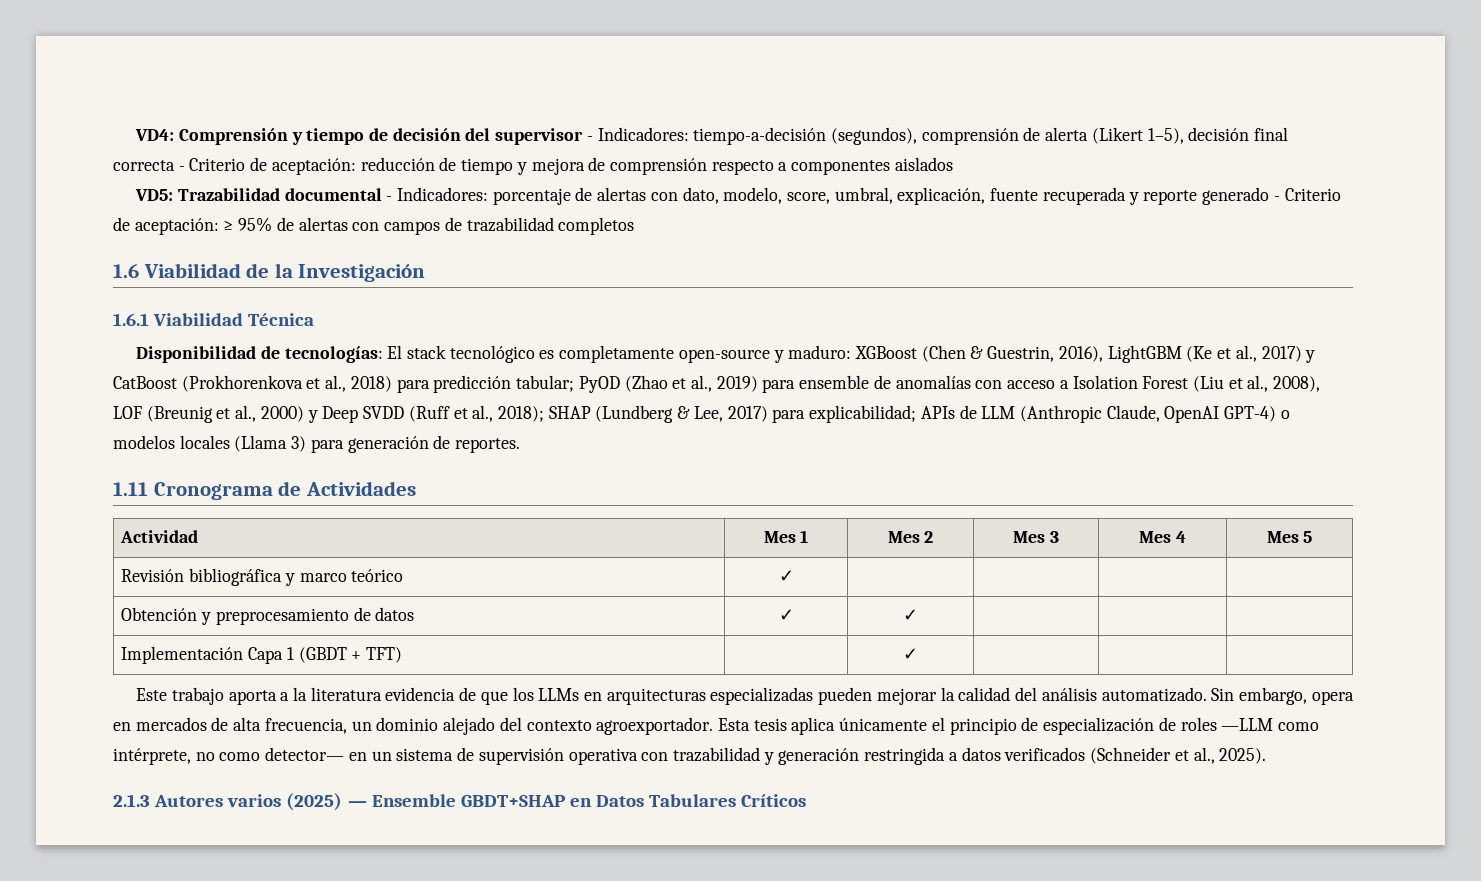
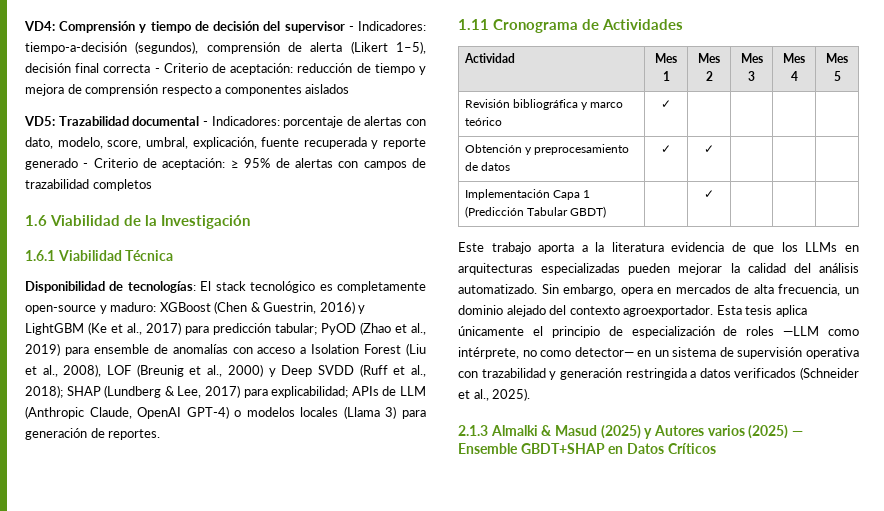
- XGBoost (Chen & Guestrin, 2016), LightGBM (Ke et al., 2017) y CatBoost (Prokhorenkova et al., 2018) para predicción tabular;
+ XGBoost (Chen & Guestrin, 2016) y LightGBM (Ke et al., 2017) para predicción tabular;
- Implementación Capa 1 (GBDT + TFT) | | ✓ | | |
+ Implementación Capa 1 (Predicción Tabular GBDT) | | ✓ | | |
- 2.1.3 Autores varios (2025) — Ensemble GBDT+SHAP en Datos Tabulares Críticos
+ 2.1.3 Almalki & Masud (2025) y Autores varios (2025) — Ensemble GBDT+SHAP en Datos Críticos

